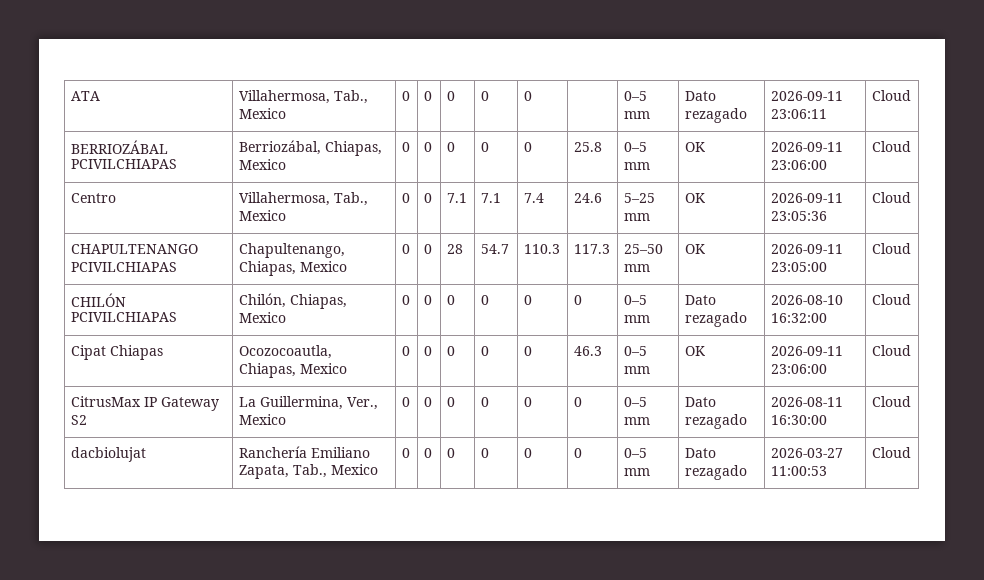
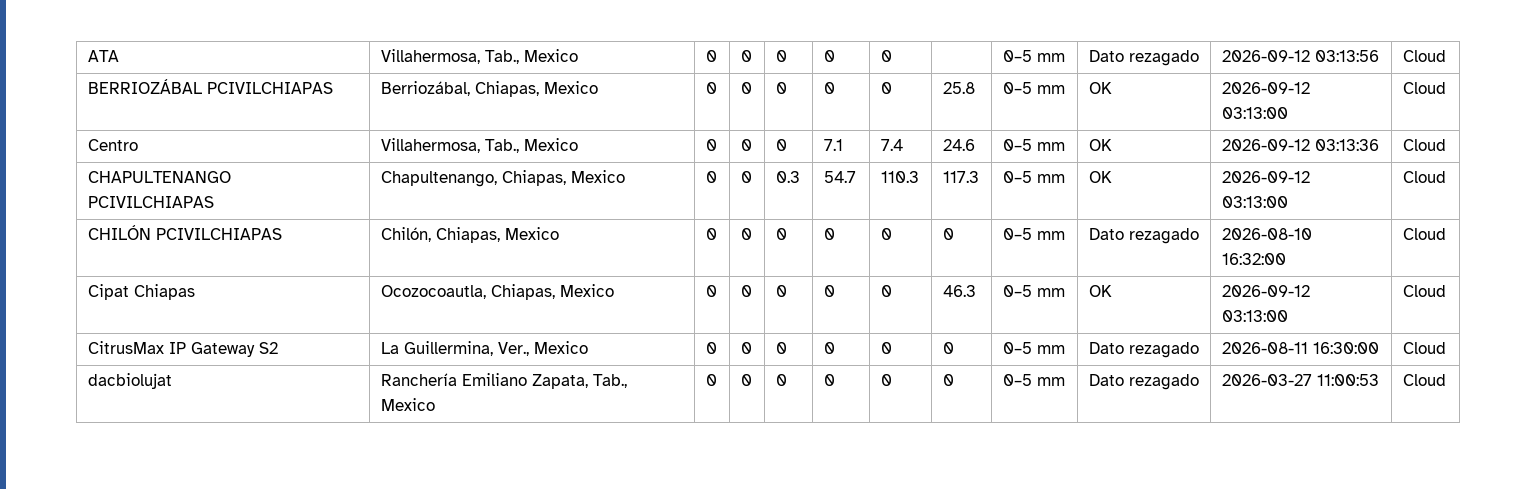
- ATA | Villahermosa, Tab., Mexico | 0 | 0 | 0 | 0 | 0 | | 0–5 mm | Dato rezagado | 2026-09-11 23:06:11 | Cloud
+ ATA | Villahermosa, Tab., Mexico | 0 | 0 | 0 | 0 | 0 | | 0–5 mm | Dato rezagado | 2026-09-12 03:13:56 | Cloud
- BERRIOZÁBAL PCIVILCHIAPAS | Berriozábal, Chiapas, Mexico | 0 | 0 | 0 | 0 | 0 | 25.8 | 0–5 mm | OK | 2026-09-11 23:06:00 | Cloud
+ BERRIOZÁBAL PCIVILCHIAPAS | Berriozábal, Chiapas, Mexico | 0 | 0 | 0 | 0 | 0 | 25.8 | 0–5 mm | OK | 2026-09-12 03:13:00 | Cloud
- Centro | Villahermosa, Tab., Mexico | 0 | 0 | 7.1 | 7.1 | 7.4 | 24.6 | 5–25 mm | OK | 2026-09-11 23:05:36 | Cloud
+ Centro | Villahermosa, Tab., Mexico | 0 | 0 | 0 | 7.1 | 7.4 | 24.6 | 0–5 mm | OK | 2026-09-12 03:13:36 | Cloud
- CHAPULTENANGO PCIVILCHIAPAS | Chapultenango, Chiapas, Mexico | 0 | 0 | 28 | 54.7 | 110.3 | 117.3 | 25–50 mm | OK | 2026-09-11 23:05:00 | Cloud
+ CHAPULTENANGO PCIVILCHIAPAS | Chapultenango, Chiapas, Mexico | 0 | 0 | 0.3 | 54.7 | 110.3 | 117.3 | 0–5 mm | OK | 2026-09-12 03:13:00 | Cloud
- Cipat Chiapas | Ocozocoautla, Chiapas, Mexico | 0 | 0 | 0 | 0 | 0 | 46.3 | 0–5 mm | OK | 2026-09-11 23:06:00 | Cloud
+ Cipat Chiapas | Ocozocoautla, Chiapas, Mexico | 0 | 0 | 0 | 0 | 0 | 46.3 | 0–5 mm | OK | 2026-09-12 03:13:00 | Cloud

